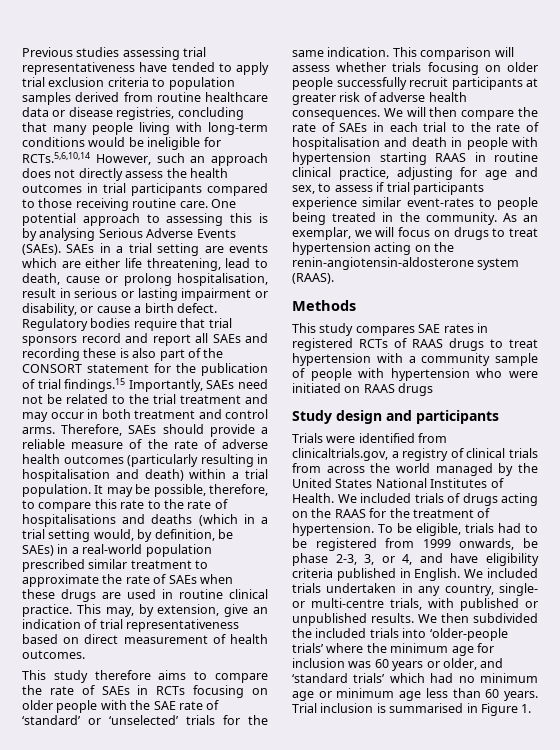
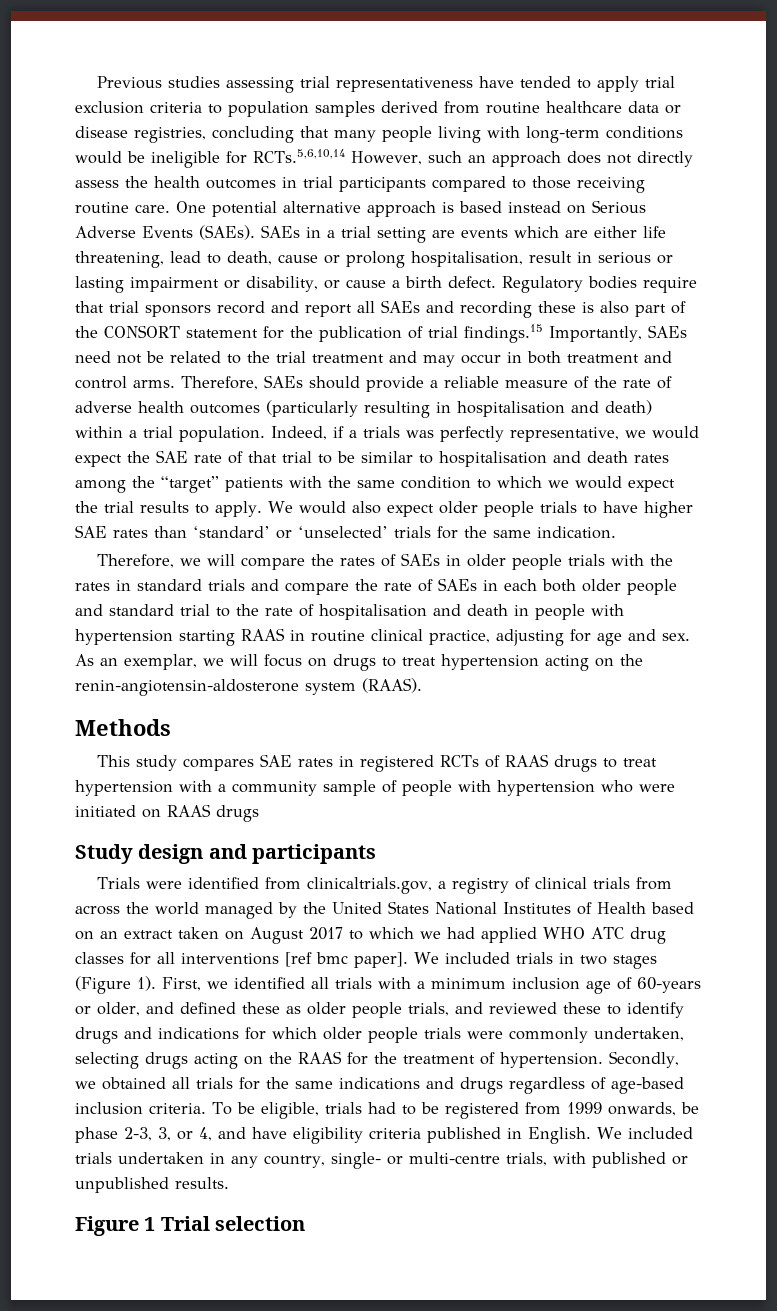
- One potential approach to assessing this is by analysing Serious Adverse Events (SAEs).
+ One potential alternative approach is based instead on Serious Adverse Events (SAEs).
- It may be possible, therefore, to compare this rate to the rate of hospitalisations and deaths (which in a trial setting would, by definition, be SAEs) in a real-world population prescribed similar treatment to approximate the rate of SAEs when these drugs are used in routine clinical practice. This may, by extension, give an indication of trial representativeness based on direct measurement of health outcomes.
- This study therefore aims to compare the rate of SAEs in RCTs focusing on older people with the SAE rate of ‘standard’ or ‘unselected’ trials for the same indication. This comparison will assess whether trials focusing on older people successfully recruit participants at greater risk of adverse health consequences. We will then compare the rate of SAEs in each trial to the rate of hospitalisation and death in people with hypertension starting RAAS in routine clinical practice, adjusting for age and sex, to assess if trial participants experience similar event-rates to people being treated in the community.
+ Indeed, if a trials was perfectly representative, we would expect the SAE rate of that trial to be similar to hospitalisation and death rates among the “target” patients with the same condition to which we would expect the trial results to apply. We would also expect older people trials to have higher SAE rates than ‘standard’ or ‘unselected’ trials for the same indication.
+ Therefore, we will compare the rates of SAEs in older people trials with the rates in standard trials and compare the rate of SAEs in each both older people and standard trial to the rate of hospitalisation and death in people with hypertension starting RAAS in routine clinical practice, adjusting for age and sex.
- Trials were identified from clinicaltrials.gov, a registry of clinical trials from across the world managed by the United States National Institutes of Health. We included trials of drugs acting on the RAAS for the treatment of hypertension.
+ Trials were identified from clinicaltrials.gov, a registry of clinical trials from across the world managed by the United States National Institutes of Health based on an extract taken on August 2017 to which we had applied WHO ATC drug classes for all interventions [ref bmc paper]. We included trials in two stages (Figure 1). First, we identified all trials with a minimum inclusion age of 60-years or older, and defined these as older people trials, and reviewed these to identify drugs and indications for which older people trials were commonly undertaken, selecting drugs acting on the RAAS for the treatment of hypertension.
+ Secondly, we obtained all trials for the same indications and drugs regardless of age-based inclusion criteria.
- We included trials undertaken in any country, single- or multi-centre trials, with published or unpublished results. We then subdivided the included trials into ‘older-people trials’ where the minimum age for inclusion was 60 years or older, and ‘standard trials’ which had no minimum age or minimum age less than 60 years. Trial inclusion is summarised in Figure 1.
+ We included trials undertaken in any country, single- or multi-centre trials, with published or unpublished results.
+ Figure 1 Trial selection

